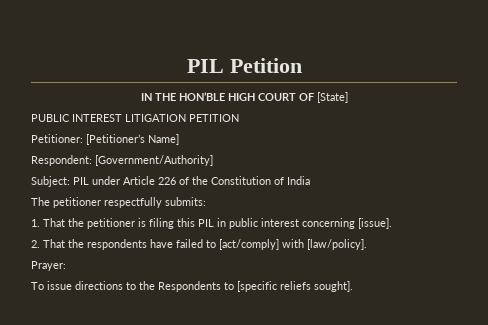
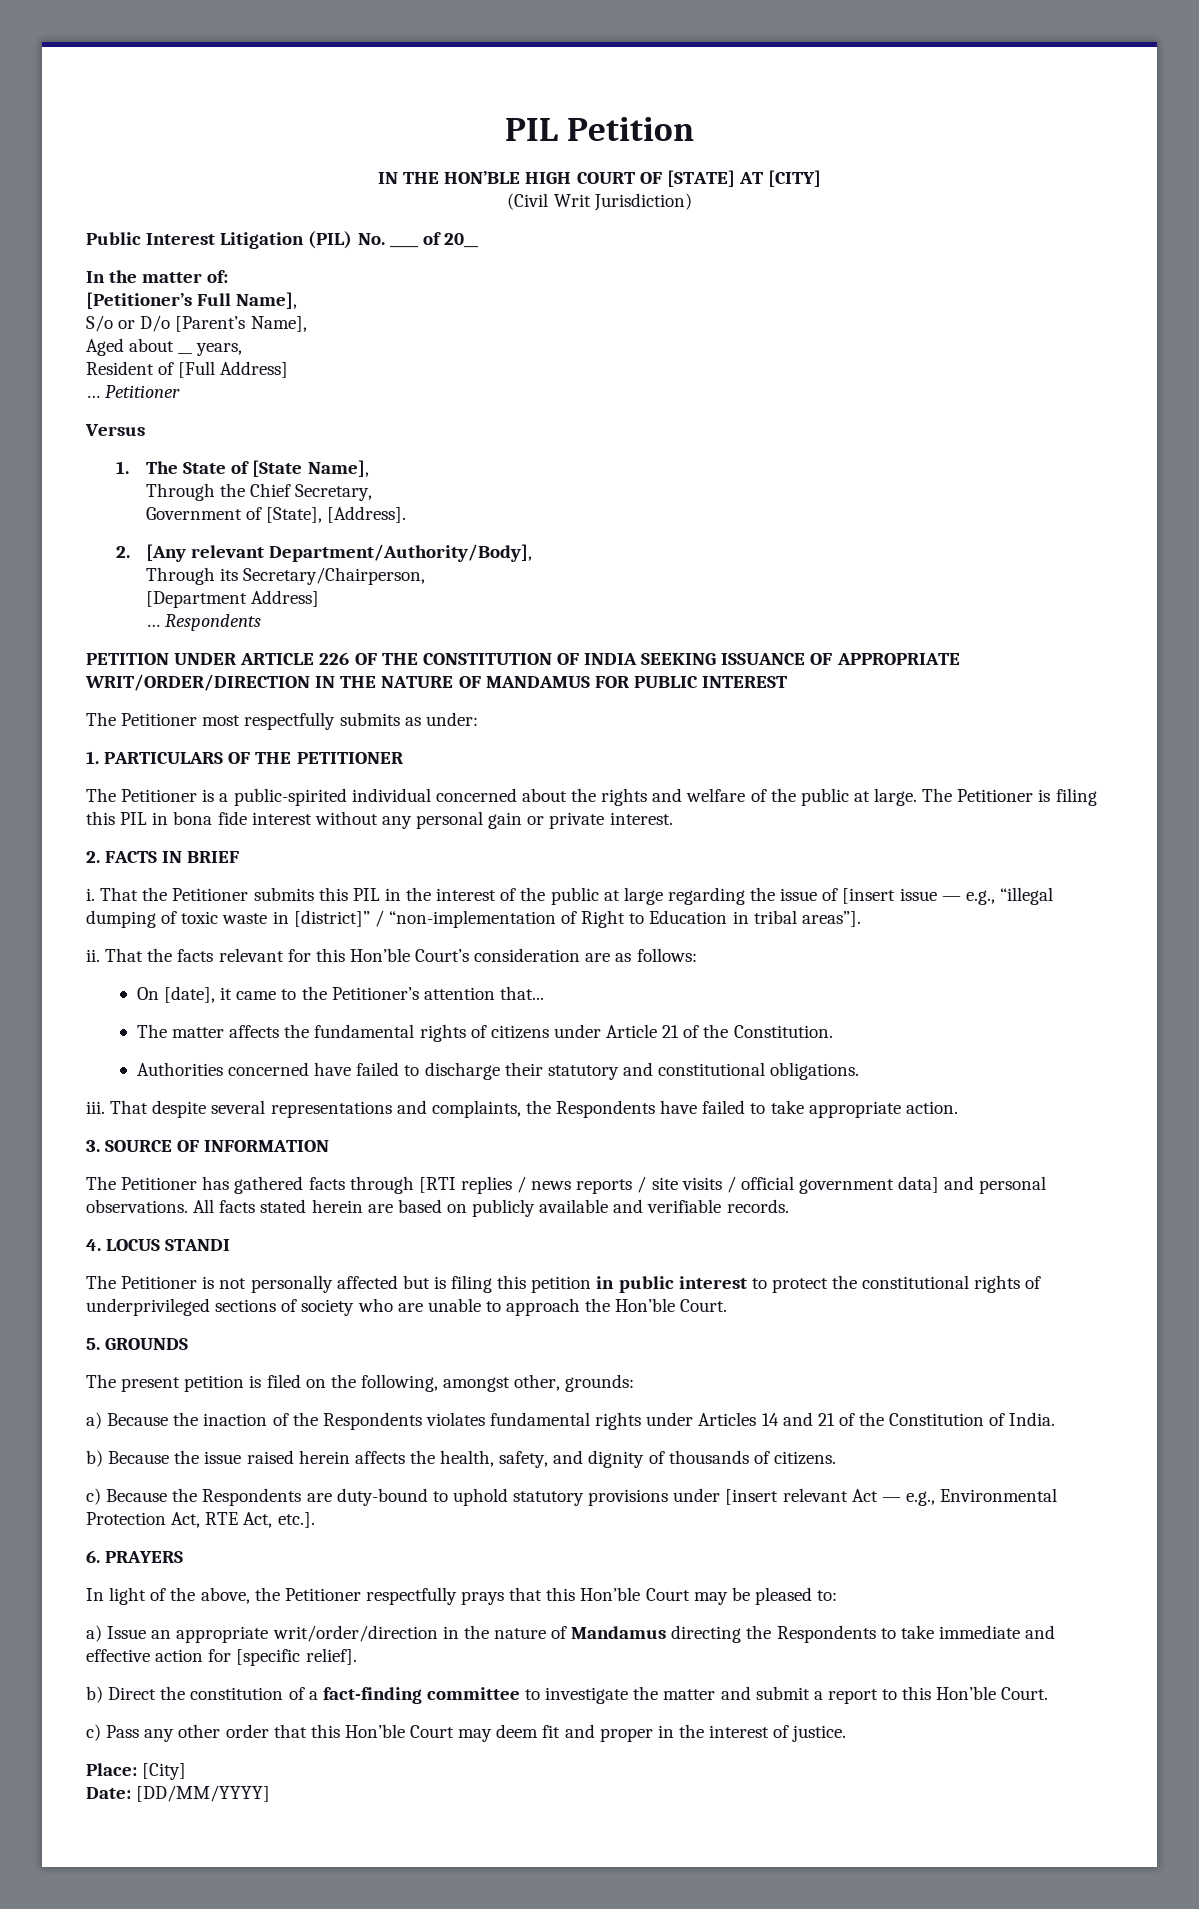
- IN THE HON’BLE HIGH COURT OF [State]
- PUBLIC INTEREST LITIGATION PETITION
- Petitioner: [Petitioner’s Name]
- Respondent: [Government/Authority]
- Subject: PIL under Article 226 of the Constitution of India
- The petitioner respectfully submits:
- 1. That the petitioner is filing this PIL in public interest concerning [issue].
- 2. That the respondents have failed to [act/comply] with [law/policy].
- Prayer:
- To issue directions to the Respondents to [specific reliefs sought].
+ IN THE HON’BLE HIGH COURT OF [STATE] AT [CITY]
+ (Civil Writ Jurisdiction)
+ Public Interest Litigation (PIL) No. ____ of 20__
+ In the matter of:
+ [Petitioner’s Full Name],
+ S/o or D/o [Parent’s Name],
+ Aged about __ years,
+ Resident of [Full Address]
+ … Petitioner
+ Versus
+ 1. The State of [State Name],
+ Through the Chief Secretary,
+ Government of [State], [Address].
+ 2. [Any relevant Department/Authority/Body],
+ Through its Secretary/Chairperson,
+ [Department Address]
+ … Respondents
+ PETITION UNDER ARTICLE 226 OF THE CONSTITUTION OF INDIA SEEKING ISSUANCE OF APPROPRIATE WRIT/ORDER/DIRECTION IN THE NATURE OF MANDAMUS FOR PUBLIC INTEREST
+ The Petitioner most respectfully submits as under:
+ 1. PARTICULARS OF THE PETITIONER
+ The Petitioner is a public-spirited individual concerned about the rights and welfare of the public at large. The Petitioner is filing this PIL in bona fide interest without any personal gain or private interest.
+ 2. FACTS IN BRIEF
+ i. That the Petitioner submits this PIL in the interest of the public at large regarding the issue of [insert issue — e.g., “illegal dumping of toxic waste in [district]” / “non-implementation of Right to Education in tribal areas”].
+ ii. That the facts relevant for this Hon’ble Court’s consideration are as follows:
+ On [date], it came to the Petitioner’s attention that...
+ The matter affects the fundamental rights of citizens under Article 21 of the Constitution.
+ Authorities concerned have failed to discharge their statutory and constitutional obligations.
+ iii. That despite several representations and complaints, the Respondents have failed to take appropriate action.
+ 3. SOURCE OF INFORMATION
+ The Petitioner has gathered facts through [RTI replies / news reports / site visits / official government data] and personal observations. All facts stated herein are based on publicly available and verifiable records.
+ 4. LOCUS STANDI
+ The Petitioner is not personally affected but is filing this petition in public interest to protect the constitutional rights of underprivileged sections of society who are unable to approach the Hon’ble Court.
+ 5. GROUNDS
+ The present petition is filed on the following, amongst other, grounds:
+ a) Because the inaction of the Respondents violates fundamental rights under Articles 14 and 21 of the Constitution of India.
+ b) Because the issue raised herein affects the health, safety, and dignity of thousands of citizens.
+ c) Because the Respondents are duty-bound to uphold statutory provisions under [insert relevant Act — e.g., Environmental Protection Act, RTE Act, etc.].
+ 6. PRAYERS
+ In light of the above, the Petitioner respectfully prays that this Hon’ble Court may be pleased to:
+ a) Issue an appropriate writ/order/direction in the nature of Mandamus directing the Respondents to take immediate and effective action for [specific relief].
+ b) Direct the constitution of a fact-finding committee to investigate the matter and submit a report to this Hon’ble Court.
+ c) Pass any other order that this Hon’ble Court may deem fit and proper in the interest of justice.
+ Place: [City]
+ Date: [DD/MM/YYYY]

